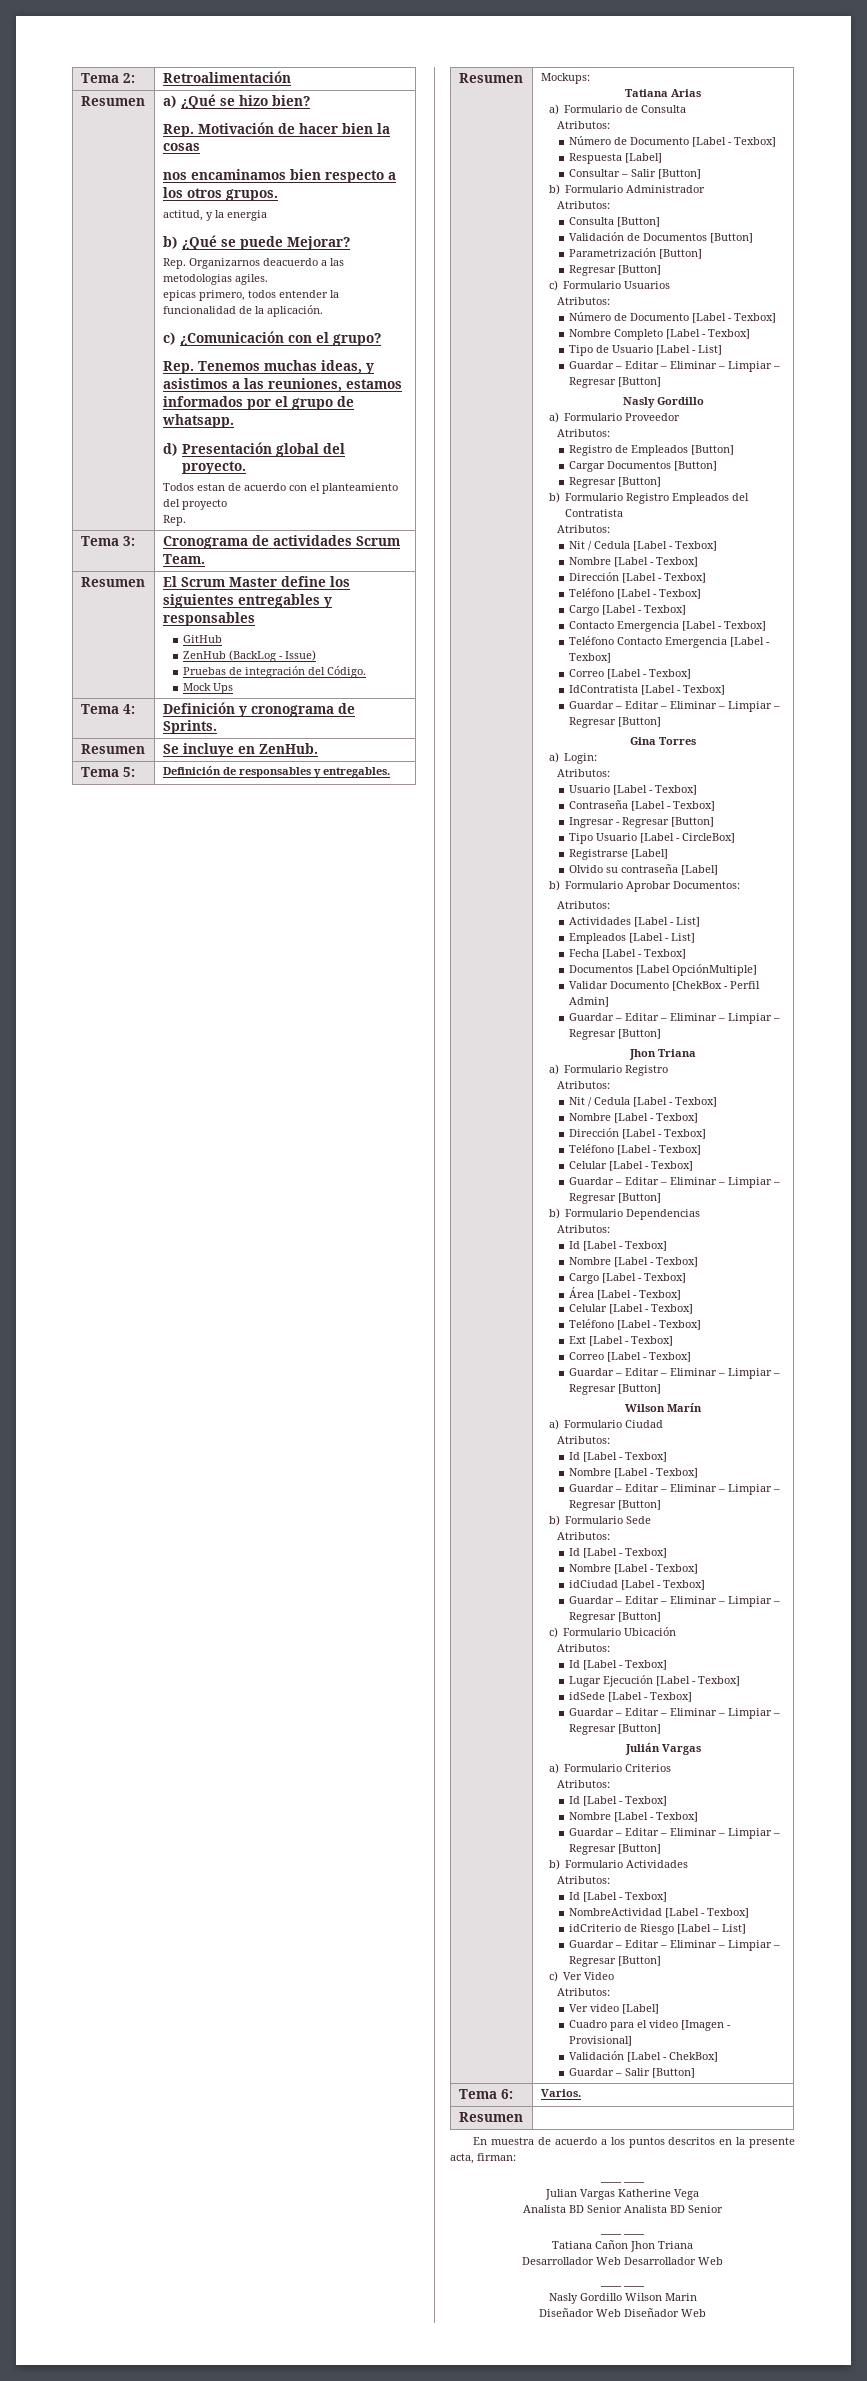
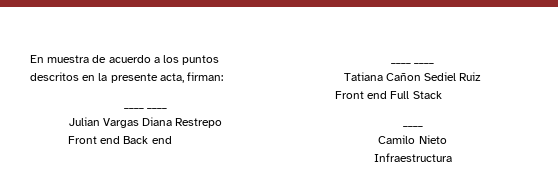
- Tema 2: | Retroalimentación
- Resumen | a) ¿Qué se hizo bien?
- Rep. Motivación de hacer bien la cosas
- nos encaminamos bien respecto a los otros grupos.
- actitud, y la energia
- b) ¿Qué se puede Mejorar?
- Rep. Organizarnos deacuerdo a las metodologias agiles.
- epicas primero, todos entender la funcionalidad de la aplicación.
- c) ¿Comunicación con el grupo?
- Rep. Tenemos muchas ideas, y asistimos a las reuniones, estamos informados por el grupo de whatsapp.
- d) Presentación global del proyecto.
- Todos estan de acuerdo con el planteamiento del proyecto
- Rep.
- Tema 3: | Cronograma de actividades Scrum Team.
- Resumen | El Scrum Master define los siguientes entregables y responsables
- GitHub
- ZenHub (BackLog - Issue)
- Pruebas de integración del Código.
- Mock Ups
- Tema 4: | Definición y cronograma de Sprints.
- Resumen | Se incluye en ZenHub.
- Tema 5: | Definición de responsables y entregables.
- Resumen | Mockups:
- Tatiana Arias
- a) Formulario de Consulta
- Atributos:
- Número de Documento [Label - Texbox]
- Respuesta [Label]
- Consultar – Salir [Button]
- b) Formulario Administrador
- Atributos:
- Consulta [Button]
- Validación de Documentos [Button]
- Parametrización [Button]
- Regresar [Button]
- c) Formulario Usuarios
- Atributos:
- Número de Documento [Label - Texbox]
- Nombre Completo [Label - Texbox]
- Tipo de Usuario [Label - List]
- Guardar – Editar – Eliminar – Limpiar – Regresar [Button]
- Nasly Gordillo
- a) Formulario Proveedor
- Atributos:
- Registro de Empleados [Button]
- Cargar Documentos [Button]
- Regresar [Button]
- b) Formulario Registro Empleados del Contratista
- Atributos:
- Nit / Cedula [Label - Texbox]
- Nombre [Label - Texbox]
- Dirección [Label - Texbox]
- Teléfono [Label - Texbox]
- Cargo [Label - Texbox]
- Contacto Emergencia [Label - Texbox]
- Teléfono Contacto Emergencia [Label - Texbox]
- Correo [Label - Texbox]
- IdContratista [Label - Texbox]
- Guardar – Editar – Eliminar – Limpiar – Regresar [Button]
- Gina Torres
- a) Login:
- Atributos:
- Usuario [Label - Texbox]
- Contraseña [Label - Texbox]
- Ingresar - Regresar [Button]
- Tipo Usuario [Label - CircleBox]
- Registrarse [Label]
- Olvido su contraseña [Label]
- b) Formulario Aprobar Documentos:
- Atributos:
- Actividades [Label - List]
- Empleados [Label - List]
- Fecha [Label - Texbox]
- Documentos [Label OpciónMultiple]
- Validar Documento [ChekBox - Perfil Admin]
- Guardar – Editar – Eliminar – Limpiar – Regresar [Button]
- Jhon Triana
- a) Formulario Registro
- Atributos:
- Nit / Cedula [Label - Texbox]
- Nombre [Label - Texbox]
- Dirección [Label - Texbox]
- Teléfono [Label - Texbox]
- Celular [Label - Texbox]
- Guardar – Editar – Eliminar – Limpiar – Regresar [Button]
- b) Formulario Dependencias
- Atributos:
- Id [Label - Texbox]
- Nombre [Label - Texbox]
- Cargo [Label - Texbox]
- Área [Label - Texbox]
- Celular [Label - Texbox]
- Teléfono [Label - Texbox]
- Ext [Label - Texbox]
- Correo [Label - Texbox]
- Guardar – Editar – Eliminar – Limpiar – Regresar [Button]
- Wilson Marín
- a) Formulario Ciudad
- Atributos:
- Id [Label - Texbox]
- Nombre [Label - Texbox]
- Guardar – Editar – Eliminar – Limpiar – Regresar [Button]
- b) Formulario Sede
- Atributos:
- Id [Label - Texbox]
- Nombre [Label - Texbox]
- idCiudad [Label - Texbox]
- Guardar – Editar – Eliminar – Limpiar – Regresar [Button]
- c) Formulario Ubicación
- Atributos:
- Id [Label - Texbox]
- Lugar Ejecución [Label - Texbox]
- idSede [Label - Texbox]
- Guardar – Editar – Eliminar – Limpiar – Regresar [Button]
- Julián Vargas
- a) Formulario Criterios
- Atributos:
- Id [Label - Texbox]
- Nombre [Label - Texbox]
- Guardar – Editar – Eliminar – Limpiar – Regresar [Button]
- b) Formulario Actividades
- Atributos:
- Id [Label - Texbox]
- NombreActividad [Label - Texbox]
- idCriterio de Riesgo [Label – List]
- Guardar – Editar – Eliminar – Limpiar – Regresar [Button]
- c) Ver Video
- Atributos:
- Ver video [Label]
- Cuadro para el video [Imagen - Provisional]
- Validación [Label - ChekBox]
- Guardar – Salir [Button]
- Tema 6: | Varios.
- Resumen |
- Julian Vargas Katherine Vega
- Analista BD Senior Analista BD Senior
+ Julian Vargas Diana Restrepo
+ Front end Back end
  ____ ____
- Tatiana Cañon Jhon Triana
- Desarrollador Web Desarrollador Web
- ____ ____
- Nasly Gordillo Wilson Marin
- Diseñador Web Diseñador Web
+ Tatiana Cañon Sediel Ruiz
+ Front end Full Stack
+ ____
+ Camilo Nieto
+ Infraestructura

